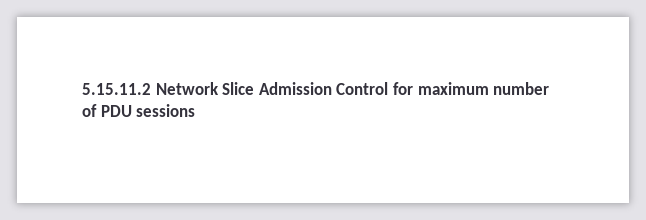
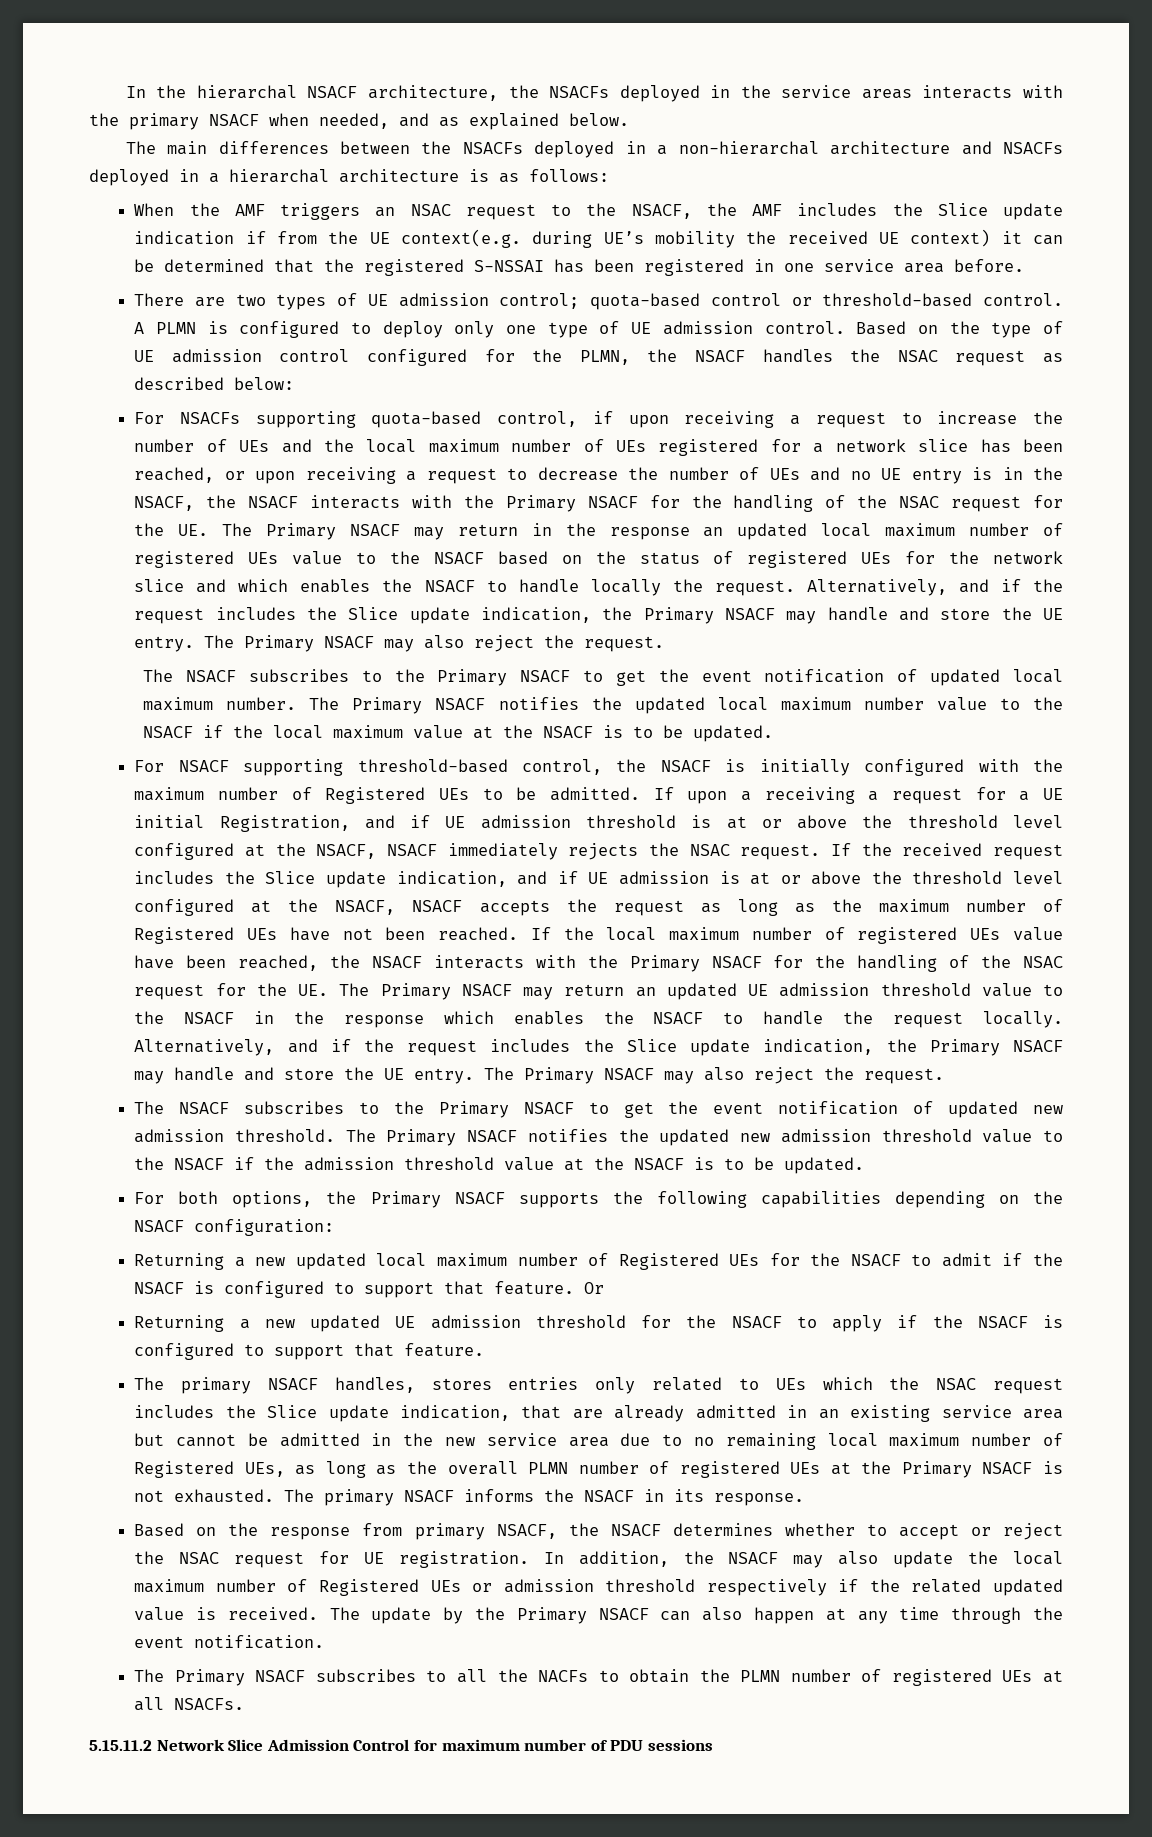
+ In the hierarchal NSACF architecture, the NSACFs deployed in the service areas interacts with the primary NSACF when needed, and as explained below.
+ The main differences between the NSACFs deployed in a non-hierarchal architecture and NSACFs deployed in a hierarchal architecture is as follows:
+ When the AMF triggers an NSAC request to the NSACF, the AMF includes the Slice update indication if from the UE context(e.g. during UE’s mobility the received UE context) it can be determined that the registered S-NSSAI has been registered in one service area before.
+ There are two types of UE admission control; quota-based control or threshold-based control. A PLMN is configured to deploy only one type of UE admission control. Based on the type of UE admission control configured for the PLMN, the NSACF handles the NSAC request as described below:
+ For NSACFs supporting quota-based control, if upon receiving a request to increase the number of UEs and the local maximum number of UEs registered for a network slice has been reached, or upon receiving a request to decrease the number of UEs and no UE entry is in the NSACF, the NSACF interacts with the Primary NSACF for the handling of the NSAC request for the UE. The Primary NSACF may return in the response an updated local maximum number of registered UEs value to the NSACF based on the status of registered UEs for the network slice and which enables the NSACF to handle locally the request. Alternatively, and if the request includes the Slice update indication, the Primary NSACF may handle and store the UE entry. The Primary NSACF may also reject the request.
+ The NSACF subscribes to the Primary NSACF to get the event notification of updated local maximum number. The Primary NSACF notifies the updated local maximum number value to the NSACF if the local maximum value at the NSACF is to be updated.
+ For NSACF supporting threshold-based control, the NSACF is initially configured with the maximum number of Registered UEs to be admitted. If upon a receiving a request for a UE initial Registration, and if UE admission threshold is at or above the threshold level configured at the NSACF, NSACF immediately rejects the NSAC request. If the received request includes the Slice update indication, and if UE admission is at or above the threshold level configured at the NSACF, NSACF accepts the request as long as the maximum number of Registered UEs have not been reached. If the local maximum number of registered UEs value have been reached, the NSACF interacts with the Primary NSACF for the handling of the NSAC request for the UE. The Primary NSACF may return an updated UE admission threshold value to the NSACF in the response which enables the NSACF to handle the request locally. Alternatively, and if the request includes the Slice update indication, the Primary NSACF may handle and store the UE entry. The Primary NSACF may also reject the request.
+ The NSACF subscribes to the Primary NSACF to get the event notification of updated new admission threshold. The Primary NSACF notifies the updated new admission threshold value to the NSACF if the admission threshold value at the NSACF is to be updated.
+ For both options, the Primary NSACF supports the following capabilities depending on the NSACF configuration:
+ Returning a new updated local maximum number of Registered UEs for the NSACF to admit if the NSACF is configured to support that feature. Or
+ Returning a new updated UE admission threshold for the NSACF to apply if the NSACF is configured to support that feature.
+ The primary NSACF handles, stores entries only related to UEs which the NSAC request includes the Slice update indication, that are already admitted in an existing service area but cannot be admitted in the new service area due to no remaining local maximum number of Registered UEs, as long as the overall PLMN number of registered UEs at the Primary NSACF is not exhausted. The primary NSACF informs the NSACF in its response.
+ Based on the response from primary NSACF, the NSACF determines whether to accept or reject the NSAC request for UE registration. In addition, the NSACF may also update the local maximum number of Registered UEs or admission threshold respectively if the related updated value is received. The update by the Primary NSACF can also happen at any time through the event notification.
+ The Primary NSACF subscribes to all the NACFs to obtain the PLMN number of registered UEs at all NSACFs.

